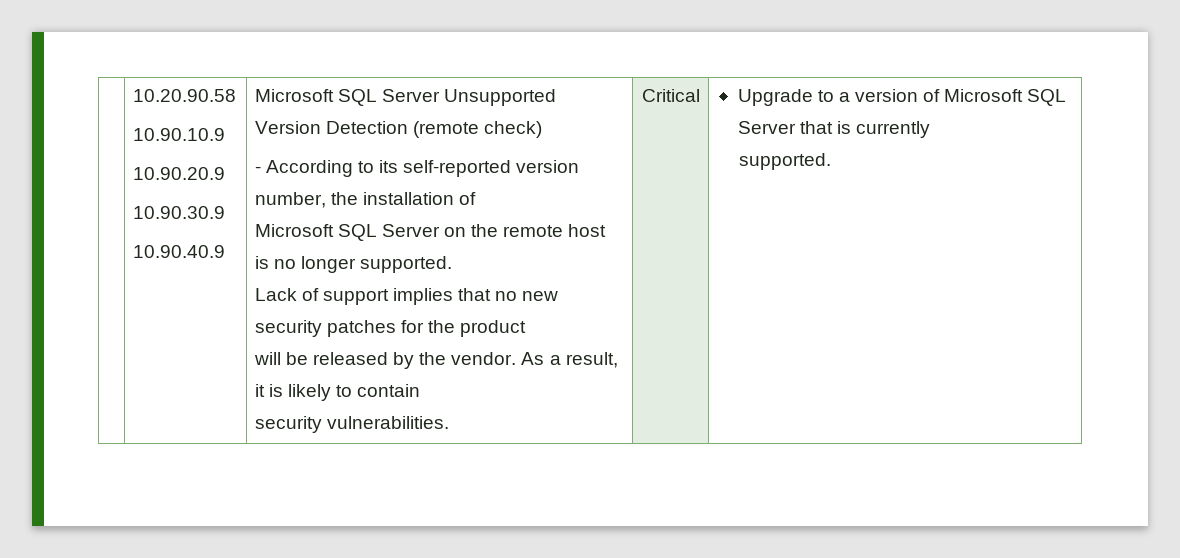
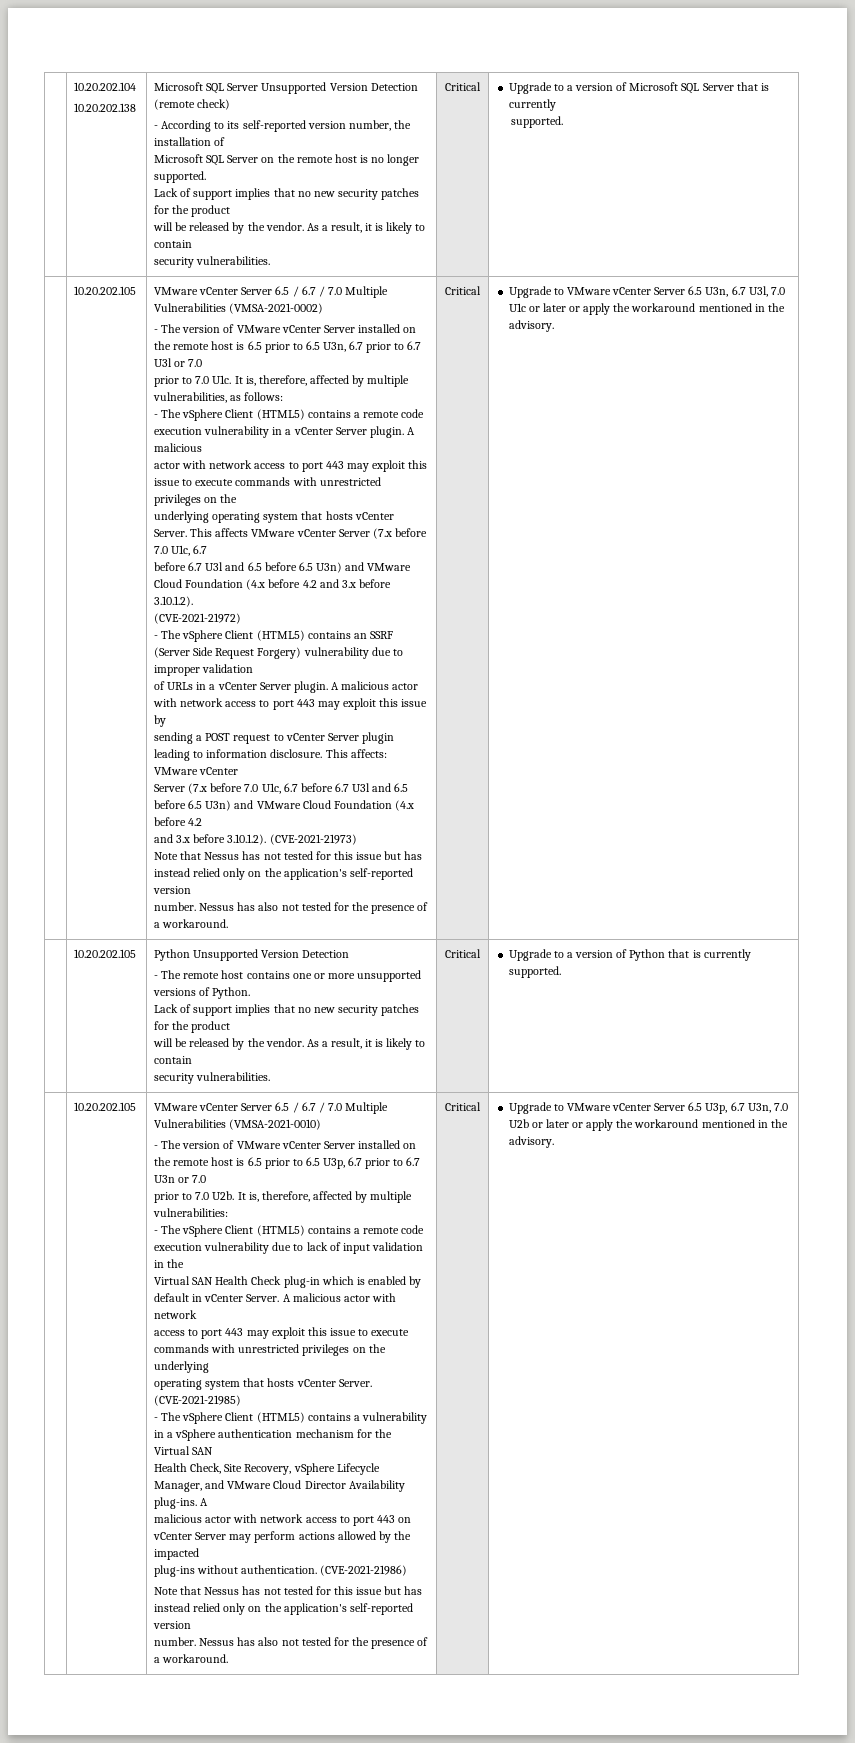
- 10.20.90.58
- 10.90.10.9
- 10.90.20.9
- 10.90.30.9
- 10.90.40.9
+ 10.20.202.104
+ 10.20.202.138
+ 10.20.202.105 | VMware vCenter Server 6.5 / 6.7 / 7.0 Multiple Vulnerabilities (VMSA-2021-0002)
+ - The version of VMware vCenter Server installed on the remote host is 6.5 prior to 6.5 U3n, 6.7 prior to 6.7 U3l or 7.0
+ prior to 7.0 U1c. It is, therefore, affected by multiple vulnerabilities, as follows:
+ - The vSphere Client (HTML5) contains a remote code execution vulnerability in a vCenter Server plugin. A malicious
+ actor with network access to port 443 may exploit this issue to execute commands with unrestricted privileges on the
+ underlying operating system that hosts vCenter Server. This affects VMware vCenter Server (7.x before 7.0 U1c, 6.7
+ before 6.7 U3l and 6.5 before 6.5 U3n) and VMware Cloud Foundation (4.x before 4.2 and 3.x before 3.10.1.2).
+ (CVE-2021-21972)
+ - The vSphere Client (HTML5) contains an SSRF (Server Side Request Forgery) vulnerability due to improper validation
+ of URLs in a vCenter Server plugin. A malicious actor with network access to port 443 may exploit this issue by
+ sending a POST request to vCenter Server plugin leading to information disclosure. This affects: VMware vCenter
+ Server (7.x before 7.0 U1c, 6.7 before 6.7 U3l and 6.5 before 6.5 U3n) and VMware Cloud Foundation (4.x before 4.2
+ and 3.x before 3.10.1.2). (CVE-2021-21973)
+ Note that Nessus has not tested for this issue but has instead relied only on the application's self-reported version
+ number. Nessus has also not tested for the presence of a workaround. | Critical | Upgrade to VMware vCenter Server 6.5 U3n, 6.7 U3l, 7.0 U1c or later or apply the workaround mentioned in the advisory.
+ | 10.20.202.105 | Python Unsupported Version Detection
+ - The remote host contains one or more unsupported versions of Python.
+ Lack of support implies that no new security patches for the product
+ will be released by the vendor. As a result, it is likely to contain
+ security vulnerabilities. | Critical | Upgrade to a version of Python that is currently supported.
+ | 10.20.202.105 | VMware vCenter Server 6.5 / 6.7 / 7.0 Multiple Vulnerabilities (VMSA-2021-0010)
+ - The version of VMware vCenter Server installed on the remote host is 6.5 prior to 6.5 U3p, 6.7 prior to 6.7 U3n or 7.0
+ prior to 7.0 U2b. It is, therefore, affected by multiple vulnerabilities:
+ - The vSphere Client (HTML5) contains a remote code execution vulnerability due to lack of input validation in the
+ Virtual SAN Health Check plug-in which is enabled by default in vCenter Server. A malicious actor with network
+ access to port 443 may exploit this issue to execute commands with unrestricted privileges on the underlying
+ operating system that hosts vCenter Server. (CVE-2021-21985)
+ - The vSphere Client (HTML5) contains a vulnerability in a vSphere authentication mechanism for the Virtual SAN
+ Health Check, Site Recovery, vSphere Lifecycle Manager, and VMware Cloud Director Availability plug-ins. A
+ malicious actor with network access to port 443 on vCenter Server may perform actions allowed by the impacted
+ plug-ins without authentication. (CVE-2021-21986)
+ Note that Nessus has not tested for this issue but has instead relied only on the application's self-reported version
+ number. Nessus has also not tested for the presence of a workaround. | Critical | Upgrade to VMware vCenter Server 6.5 U3p, 6.7 U3n, 7.0 U2b or later or apply the workaround mentioned in the advisory.

